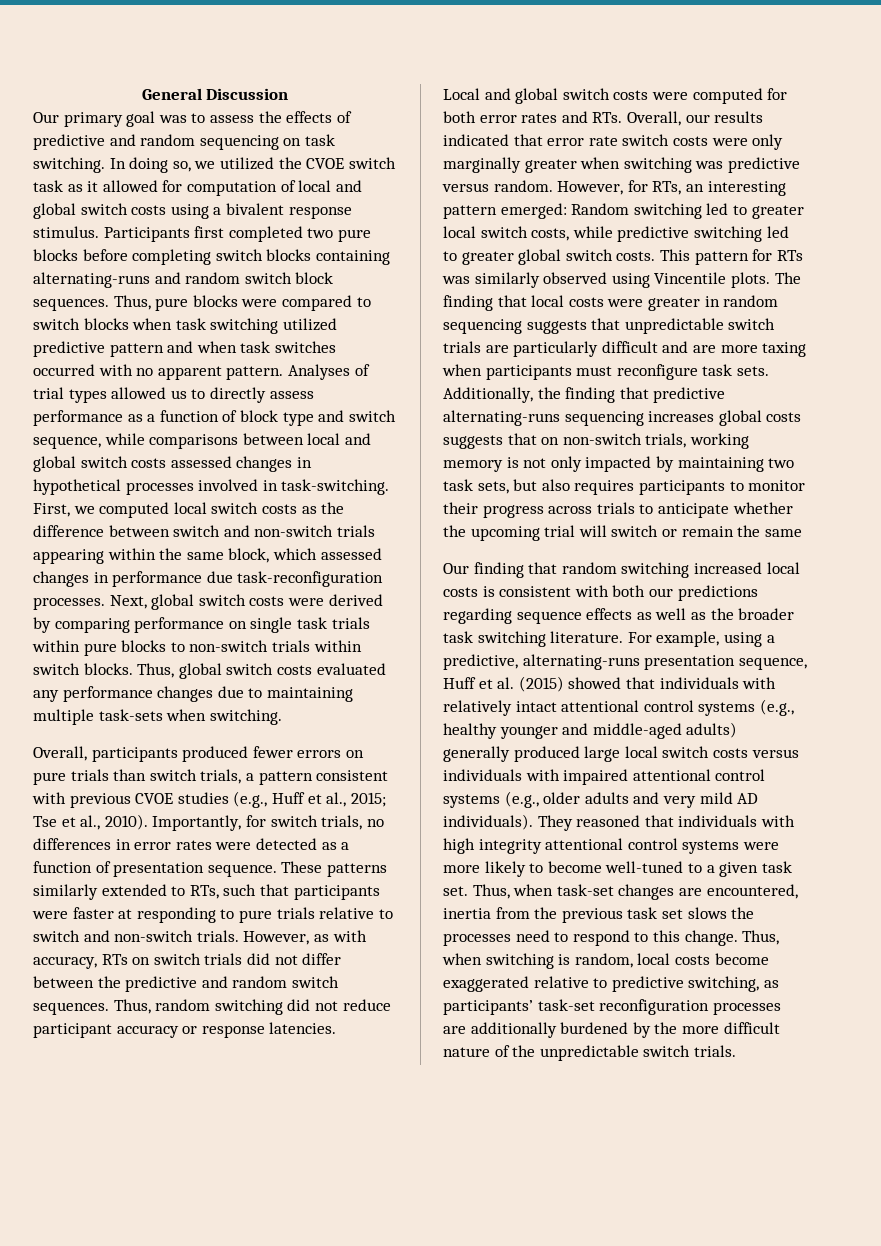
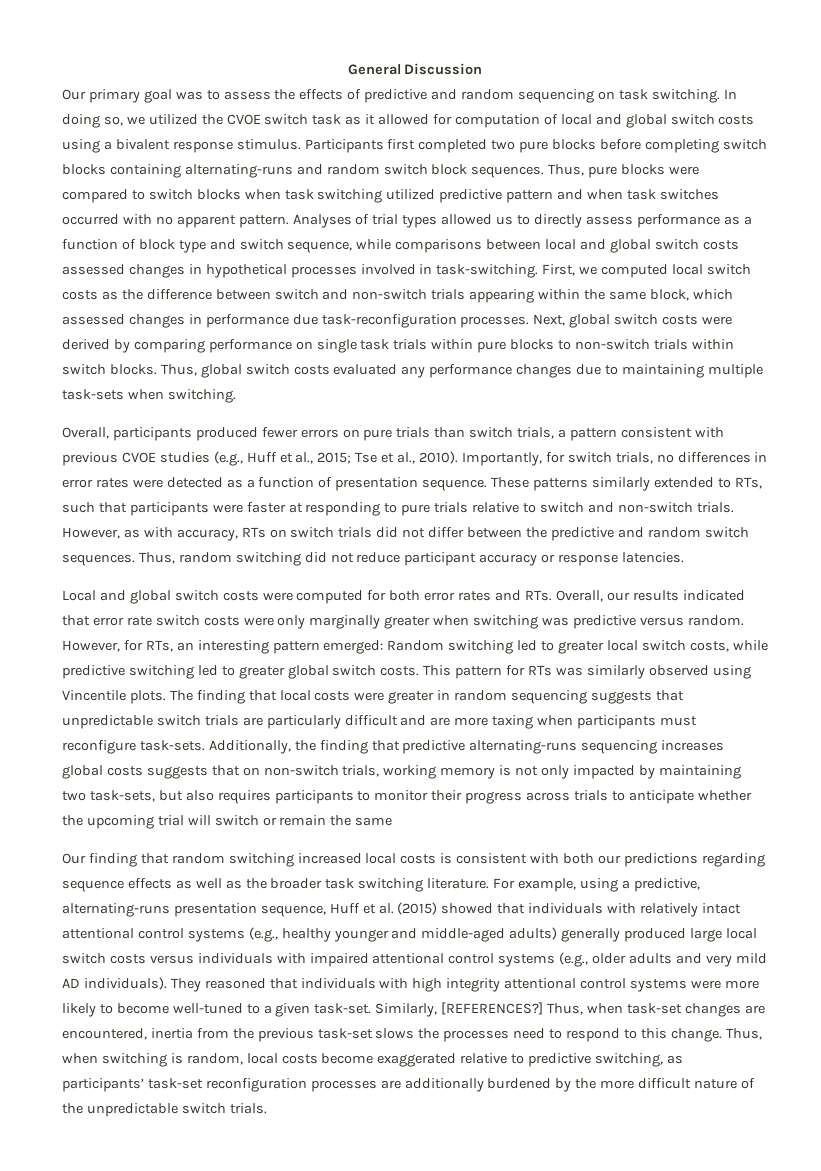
- The finding that local costs were greater in random sequencing suggests that unpredictable switch trials are particularly difficult and are more taxing when participants must reconfigure task sets.
+ The finding that local costs were greater in random sequencing suggests that unpredictable switch trials are particularly difficult and are more taxing when participants must reconfigure task-sets.
- Additionally, the finding that predictive alternating-runs sequencing increases global costs suggests that on non-switch trials, working memory is not only impacted by maintaining two task sets, but also requires participants to monitor their progress across trials to anticipate whether the upcoming trial will switch or remain the same
+ Additionally, the finding that predictive alternating-runs sequencing increases global costs suggests that on non-switch trials, working memory is not only impacted by maintaining two task-sets, but also requires participants to monitor their progress across trials to anticipate whether the upcoming trial will switch or remain the same
- They reasoned that individuals with high integrity attentional control systems were more likely to become well-tuned to a given task set.
+ They reasoned that individuals with high integrity attentional control systems were more likely to become well-tuned to a given task-set. Similarly, [REFERENCES?]
- Thus, when task-set changes are encountered, inertia from the previous task set slows the processes need to respond to this change.
+ Thus, when task-set changes are encountered, inertia from the previous task-set slows the processes need to respond to this change.

